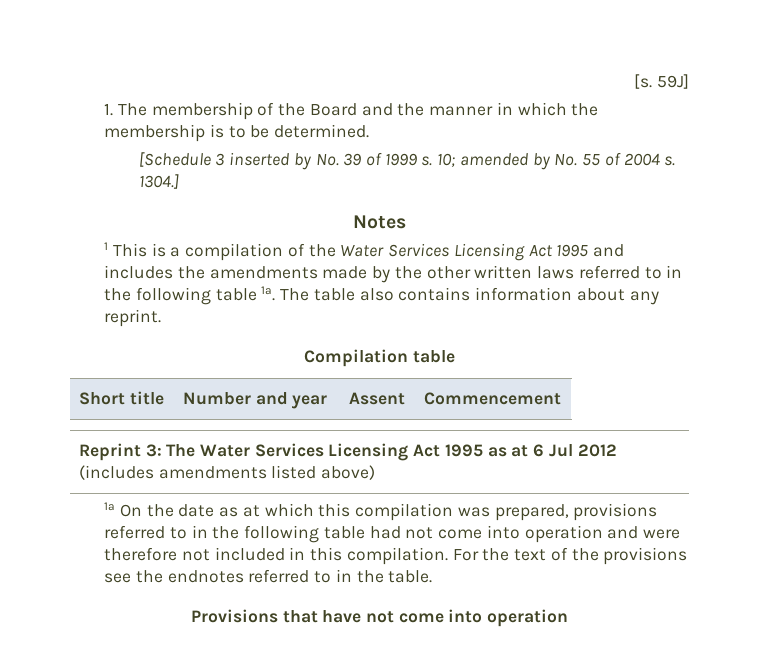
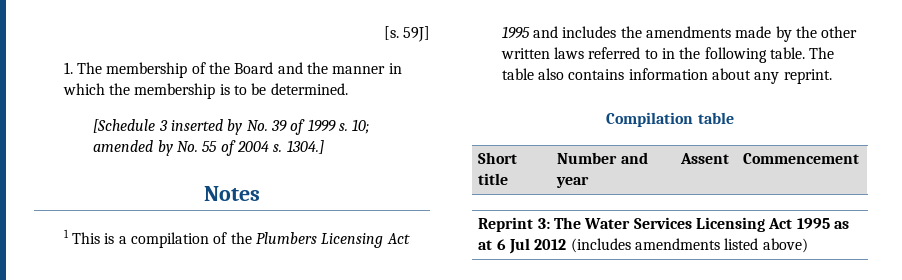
- 1 This is a compilation of the Water Services Licensing Act 1995 and includes the amendments made by the other written laws referred to in the following table 1a.
+ 1 This is a compilation of the Plumbers Licensing Act 1995 and includes the amendments made by the other written laws referred to in the following table.
- 1a On the date as at which this compilation was prepared, provisions referred to in the following table had not come into operation and were therefore not included in this compilation. For the text of the provisions see the endnotes referred to in the table.
- Provisions that have not come into operation

